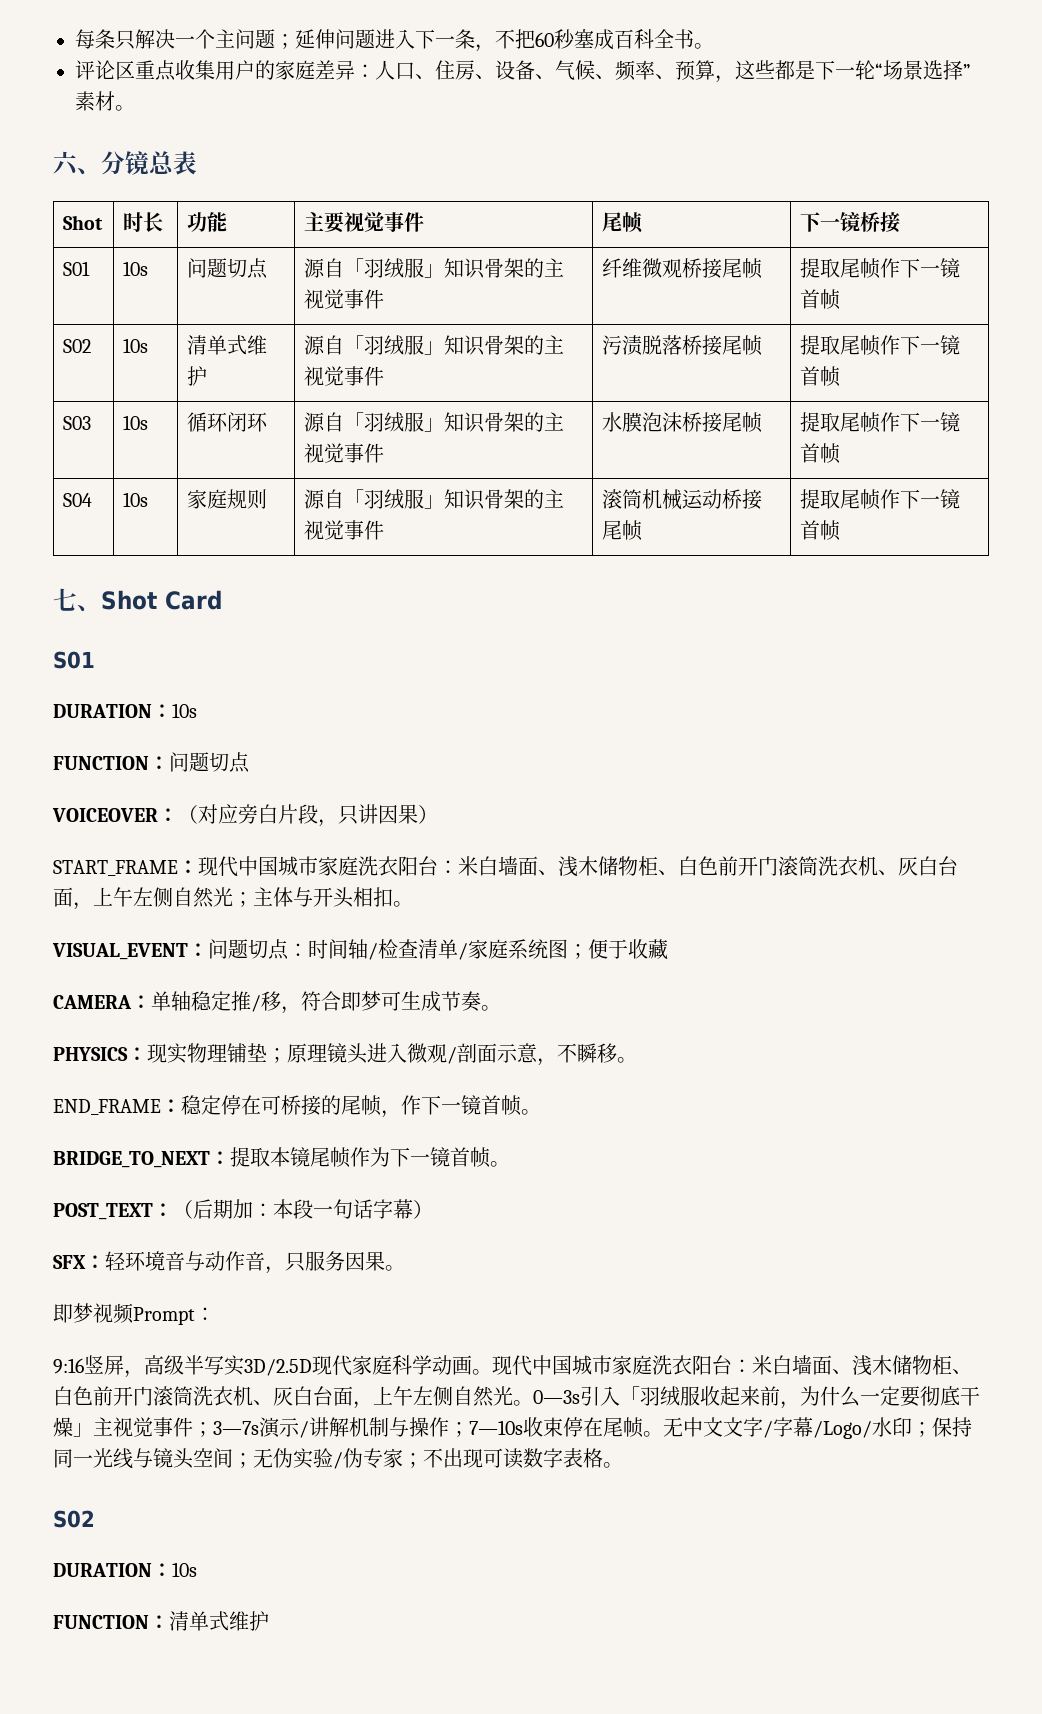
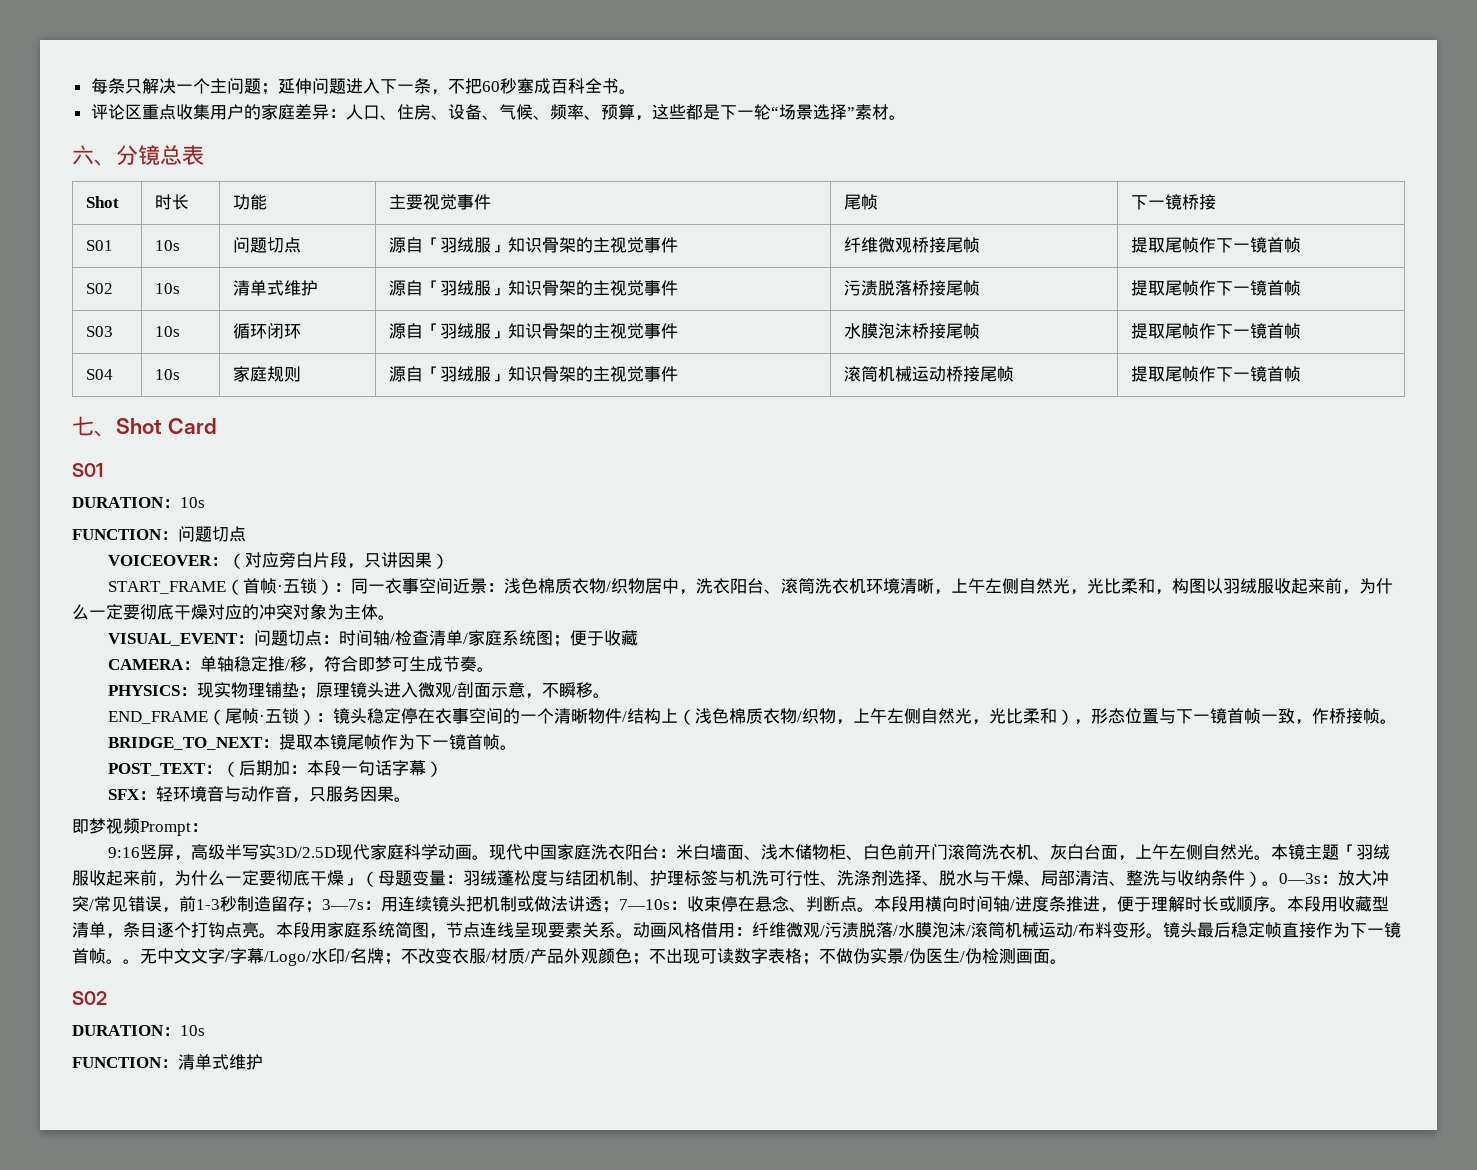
- START_FRAME：现代中国城市家庭洗衣阳台：米白墙面、浅木储物柜、白色前开门滚筒洗衣机、灰白台面，上午左侧自然光；主体与开头相扣。
+ START_FRAME（首帧·五锁）：同一衣事空间近景：浅色棉质衣物/织物居中，洗衣阳台、滚筒洗衣机环境清晰，上午左侧自然光，光比柔和，构图以羽绒服收起来前，为什么一定要彻底干燥对应的冲突对象为主体。
- END_FRAME：稳定停在可桥接的尾帧，作下一镜首帧。
+ END_FRAME（尾帧·五锁）：镜头稳定停在衣事空间的一个清晰物件/结构上（浅色棉质衣物/织物，上午左侧自然光，光比柔和），形态位置与下一镜首帧一致，作桥接帧。
- 现代中国城市家庭洗衣阳台：米白墙面、浅木储物柜、白色前开门滚筒洗衣机、灰白台面，上午左侧自然光。
+ 现代中国家庭洗衣阳台：米白墙面、浅木储物柜、白色前开门滚筒洗衣机、灰白台面，上午左侧自然光。
- 0—3s引入「羽绒服收起来前，为什么一定要彻底干燥」主视觉事件；3—7s演示/讲解机制与操作；7—10s收束停在尾帧。
+ 本镜主题「羽绒服收起来前，为什么一定要彻底干燥」（母题变量：羽绒蓬松度与结团机制、护理标签与机洗可行性、洗涤剂选择、脱水与干燥、局部清洁、整洗与收纳条件）。0—3s：放大冲突/常见错误，前1-3秒制造留存；3—7s：用连续镜头把机制或做法讲透；7—10s：收束停在悬念、判断点。本段用横向时间轴/进度条推进，便于理解时长或顺序。本段用收藏型清单，条目逐个打钩点亮。本段用家庭系统简图，节点连线呈现要素关系。动画风格借用：纤维微观/污渍脱落/水膜泡沫/滚筒机械运动/布料变形。镜头最后稳定帧直接作为下一镜首帧。。
- 无中文文字/字幕/Logo/水印；保持同一光线与镜头空间；无伪实验/伪专家；不出现可读数字表格。
+ 无中文文字/字幕/Logo/水印/名牌；不改变衣服/材质/产品外观颜色；不出现可读数字表格；不做伪实景/伪医生/伪检测画面。

